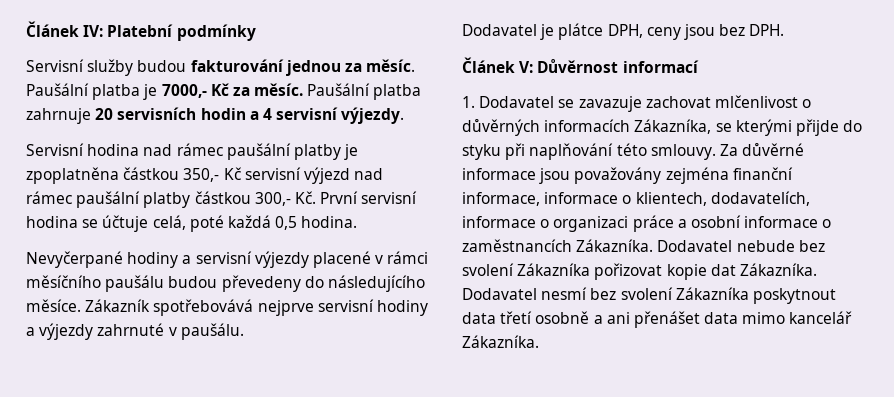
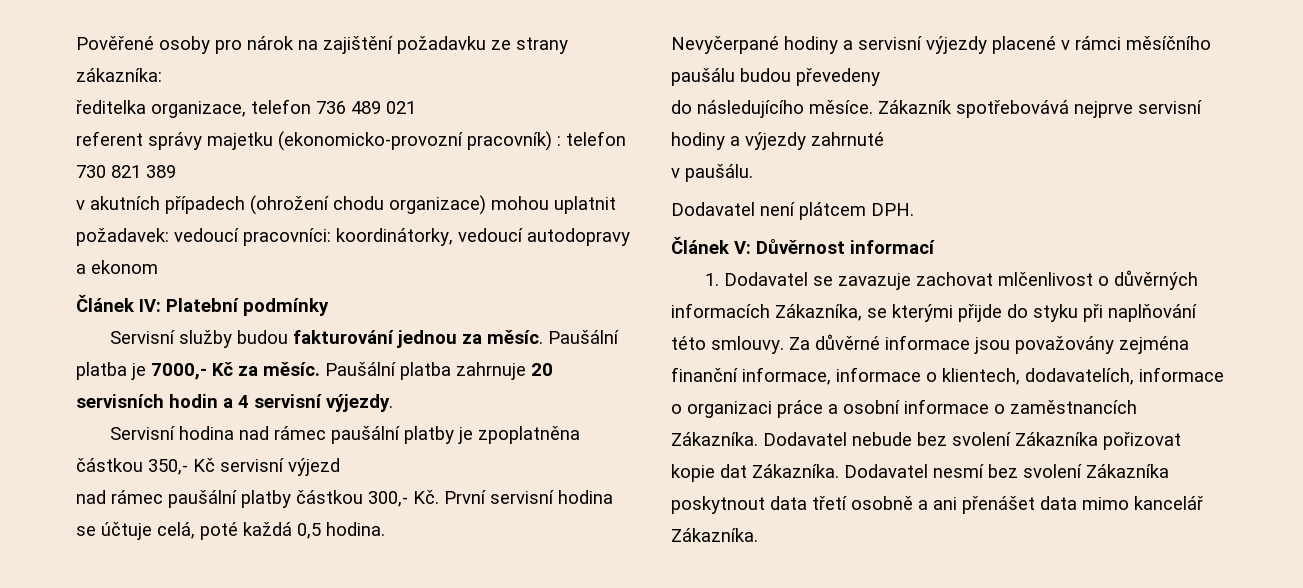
+ Pověřené osoby pro nárok na zajištění požadavku ze strany zákazníka:
+ ředitelka organizace, telefon 736 489 021
+ referent správy majetku (ekonomicko-provozní pracovník) : telefon 730 821 389
+ v akutních případech (ohrožení chodu organizace) mohou uplatnit požadavek: vedoucí pracovníci: koordinátorky, vedoucí autodopravy a ekonom
- Servisní hodina nad rámec paušální platby je zpoplatněna částkou 350,- Kč servisní výjezd nad rámec paušální platby částkou 300,- Kč. První servisní hodina se účtuje celá, poté každá 0,5 hodina.
+ Servisní hodina nad rámec paušální platby je zpoplatněna částkou 350,- Kč servisní výjezd
+ nad rámec paušální platby částkou 300,- Kč. První servisní hodina se účtuje celá, poté každá 0,5 hodina.
- Nevyčerpané hodiny a servisní výjezdy placené v rámci měsíčního paušálu budou převedeny do následujícího měsíce.
+ Nevyčerpané hodiny a servisní výjezdy placené v rámci měsíčního paušálu budou převedeny
+ do následujícího měsíce.
- Zákazník spotřebovává nejprve servisní hodiny a výjezdy zahrnuté v paušálu.
+ Zákazník spotřebovává nejprve servisní hodiny a výjezdy zahrnuté
+ v paušálu.
- Dodavatel je plátce DPH, ceny jsou bez DPH.
+ Dodavatel není plátcem DPH.

